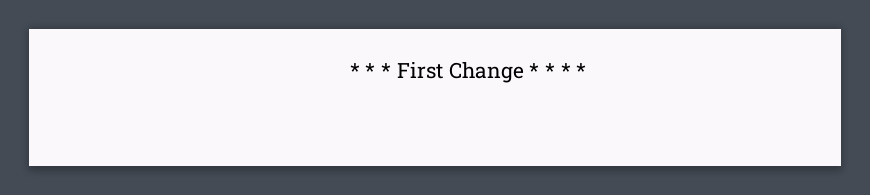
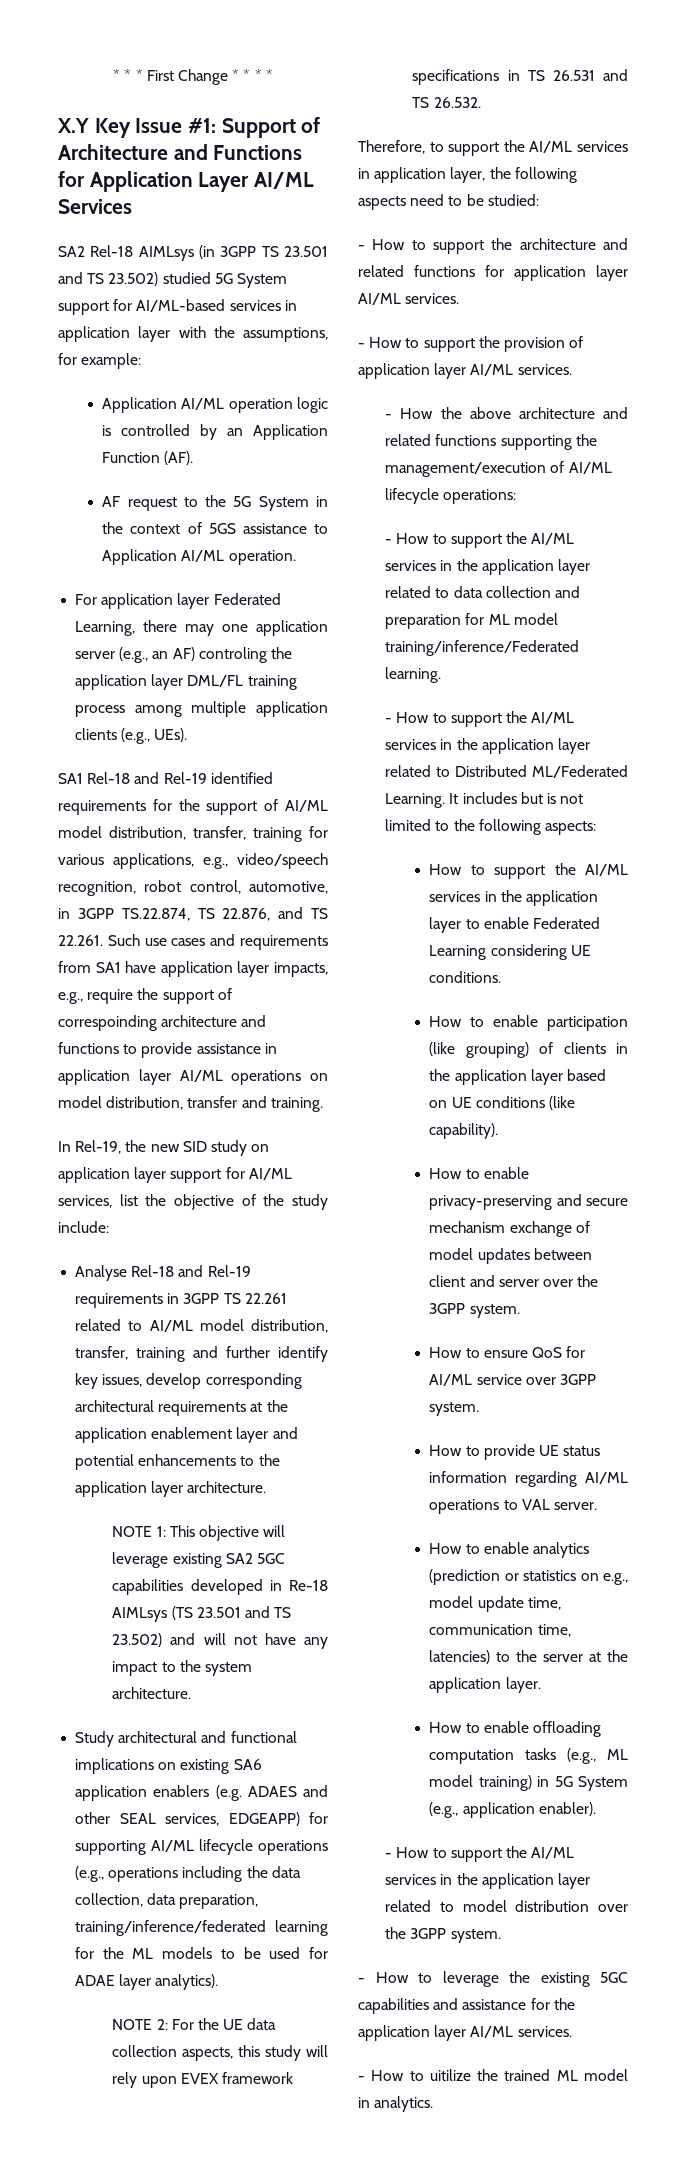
+ X.Y Key Issue #1: Support of Architecture and Functions for Application Layer AI/ML Services
+ SA2 Rel-18 AIMLsys (in 3GPP TS 23.501 and TS 23.502) studied 5G System support for AI/ML-based services in application layer with the assumptions, for example:
+ Application AI/ML operation logic is controlled by an Application Function (AF).
+ AF request to the 5G System in the context of 5GS assistance to Application AI/ML operation.
+ For application layer Federated Learning, there may one application server (e.g., an AF) controling the application layer DML/FL training process among multiple application clients (e.g., UEs).
+ SA1 Rel-18 and Rel-19 identified requirements for the support of AI/ML model distribution, transfer, training for various applications, e.g., video/speech recognition, robot control, automotive, in 3GPP TS.22.874, TS 22.876, and TS 22.261. Such use cases and requirements from SA1 have application layer impacts, e.g., require the support of correspoinding architecture and functions to provide assistance in application layer AI/ML operations on model distribution, transfer and training.
+ In Rel-19, the new SID study on application layer support for AI/ML services, list the objective of the study include:
+ Analyse Rel-18 and Rel-19 requirements in 3GPP TS 22.261 related to AI/ML model distribution, transfer, training and further identify key issues, develop corresponding architectural requirements at the application enablement layer and potential enhancements to the application layer architecture.
+ NOTE 1: This objective will leverage existing SA2 5GC capabilities developed in Re-18 AIMLsys (TS 23.501 and TS 23.502) and will not have any impact to the system architecture.
+ Study architectural and functional implications on existing SA6 application enablers (e.g. ADAES and other SEAL services, EDGEAPP) for supporting AI/ML lifecycle operations (e.g., operations including the data collection, data preparation, training/inference/federated learning for the ML models to be used for ADAE layer analytics).
+ NOTE 2: For the UE data collection aspects, this study will rely upon EVEX framework specifications in TS 26.531 and TS 26.532.
+ Therefore, to support the AI/ML services in application layer, the following aspects need to be studied:
+ - How to support the architecture and related functions for application layer AI/ML services.
+ - How to support the provision of application layer AI/ML services.
+ - How the above architecture and related functions supporting the management/execution of AI/ML lifecycle operations:
+ - How to support the AI/ML services in the application layer related to data collection and preparation for ML model training/inference/Federated learning.
+ - How to support the AI/ML services in the application layer related to Distributed ML/Federated Learning. It includes but is not limited to the following aspects:
+ How to support the AI/ML services in the application layer to enable Federated Learning considering UE conditions.
+ How to enable participation (like grouping) of clients in the application layer based on UE conditions (like capability).
+ How to enable privacy-preserving and secure mechanism exchange of model updates between client and server over the 3GPP system.
+ How to ensure QoS for AI/ML service over 3GPP system.
+ How to provide UE status information regarding AI/ML operations to VAL server.
+ How to enable analytics (prediction or statistics on e.g., model update time, communication time, latencies) to the server at the application layer.
+ How to enable offloading computation tasks (e.g., ML model training) in 5G System (e.g., application enabler).
+ - How to support the AI/ML services in the application layer related to model distribution over the 3GPP system.
+ - How to leverage the existing 5GC capabilities and assistance for the application layer AI/ML services.
+ - How to uitilize the trained ML model in analytics.

